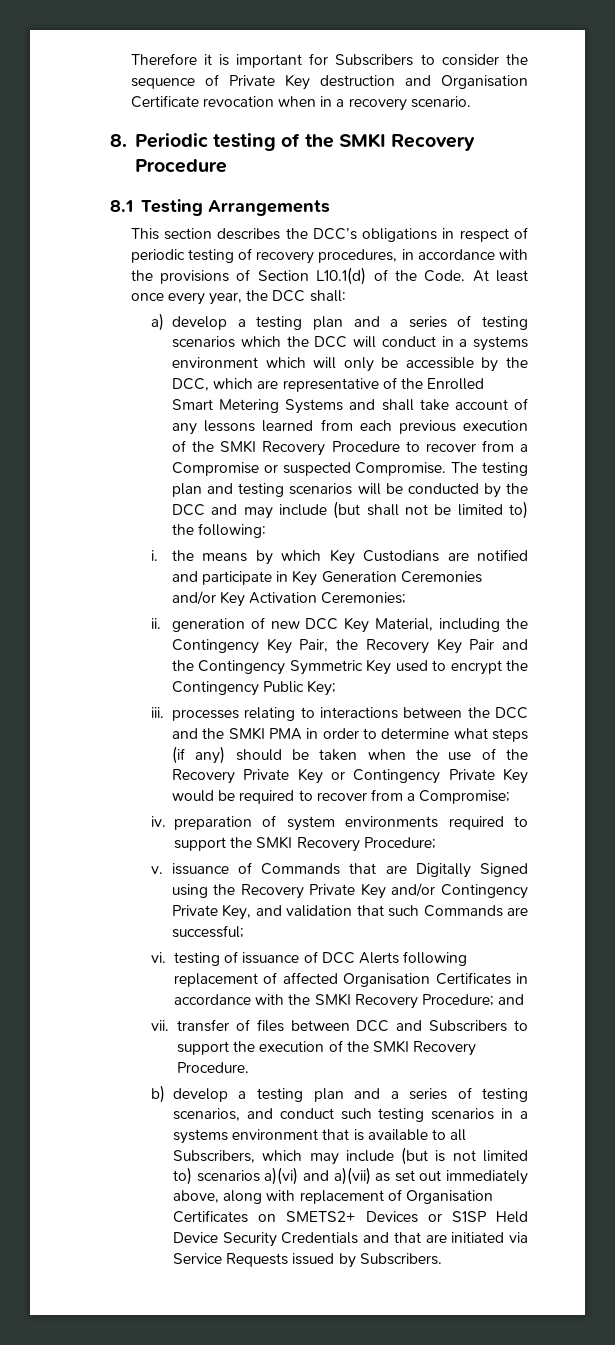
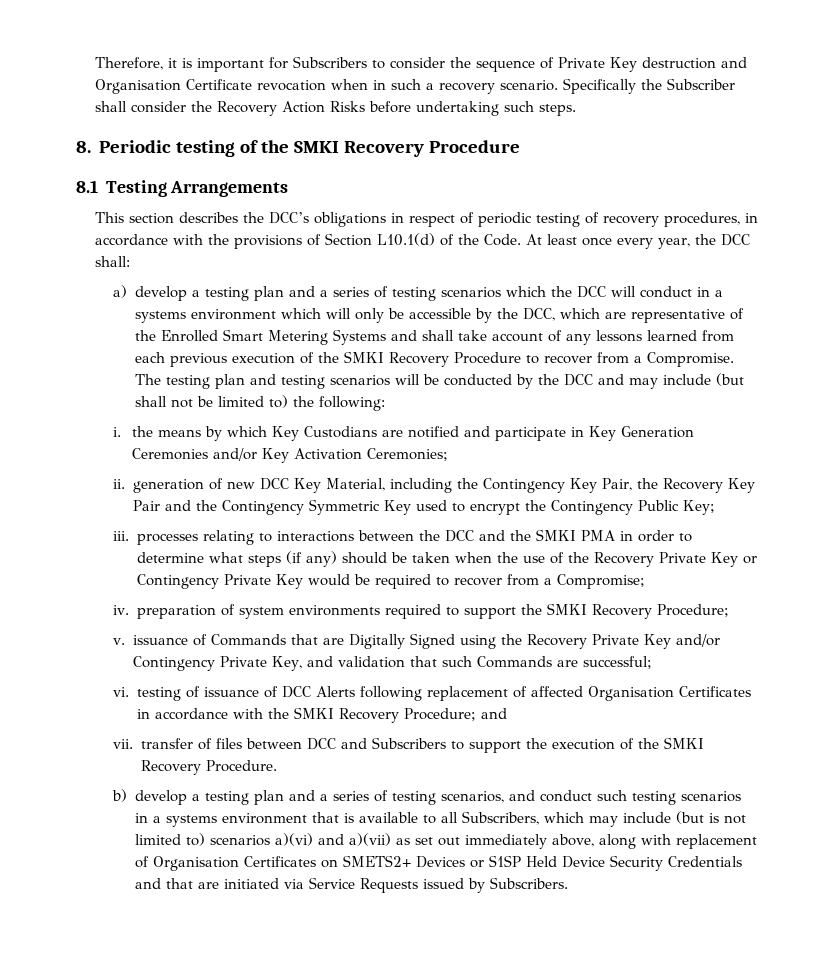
- Therefore it is important for Subscribers to consider the sequence of Private Key destruction and Organisation Certificate revocation when in a recovery scenario.
+ Therefore, it is important for Subscribers to consider the sequence of Private Key destruction and Organisation Certificate revocation when in such a recovery scenario. Specifically the Subscriber shall consider the Recovery Action Risks before undertaking such steps.
- a) develop a testing plan and a series of testing scenarios which the DCC will conduct in a systems environment which will only be accessible by the DCC, which are representative of the Enrolled Smart Metering Systems and shall take account of any lessons learned from each previous execution of the SMKI Recovery Procedure to recover from a Compromise or suspected Compromise.
+ a) develop a testing plan and a series of testing scenarios which the DCC will conduct in a systems environment which will only be accessible by the DCC, which are representative of the Enrolled Smart Metering Systems and shall take account of any lessons learned from each previous execution of the SMKI Recovery Procedure to recover from a Compromise.

